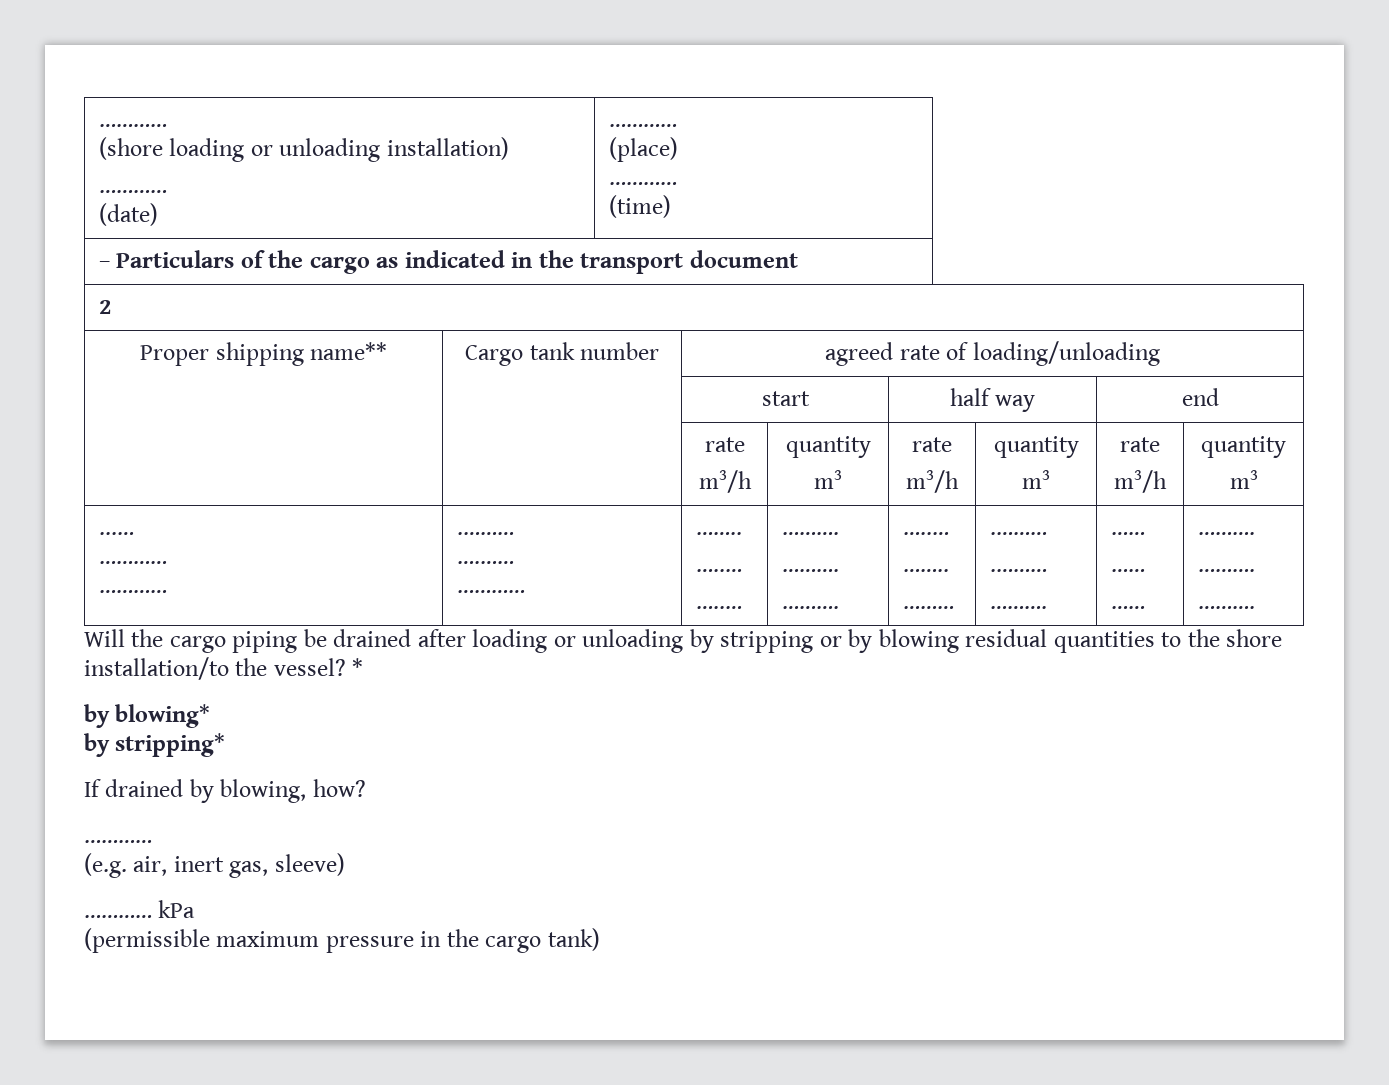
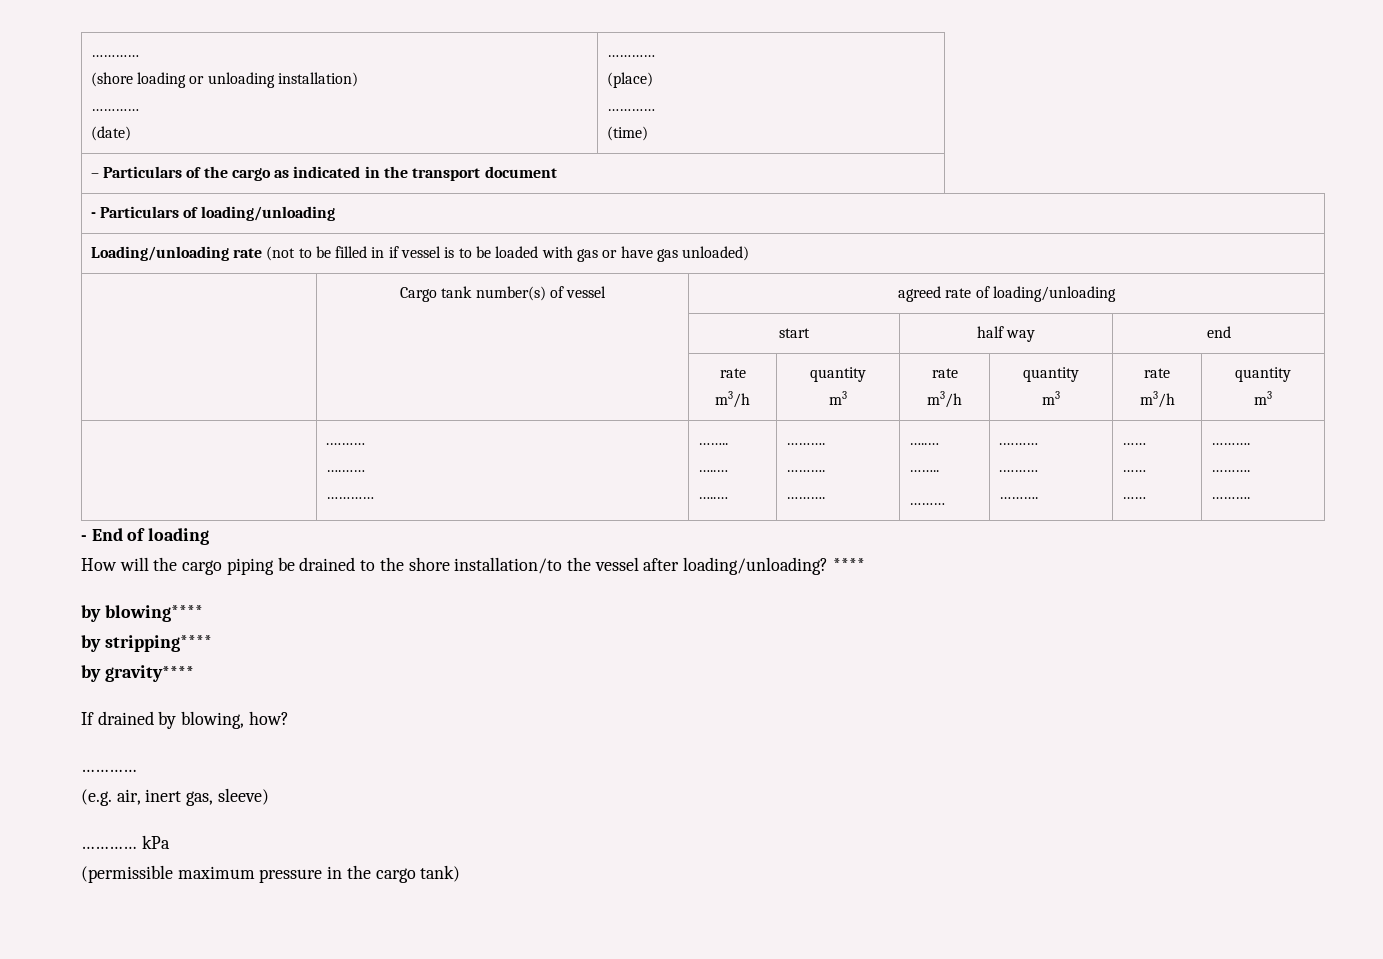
- 2
- Proper shipping name** | Cargo tank number | agreed rate of loading/unloading
+ - Particulars of loading/unloading
+ Loading/unloading rate (not to be filled in if vessel is to be loaded with gas or have gas unloaded)
+ | Cargo tank number(s) of vessel | agreed rate of loading/unloading
  | | rate
  m3/h | quantity
  m3 | rate
  m3/h | quantity
  m3 | rate
  m3/h | quantity
  m3
- ...…
- …………
- ………… | .………
+ | .………
- Will the cargo piping be drained after loading or unloading by stripping or by blowing residual quantities to the shore installation/to the vessel? *
- by blowing*
- by stripping*
+ - End of loading
+ How will the cargo piping be drained to the shore installation/to the vessel after loading/unloading? ****
+ by blowing****
+ by stripping****
+ by gravity****

